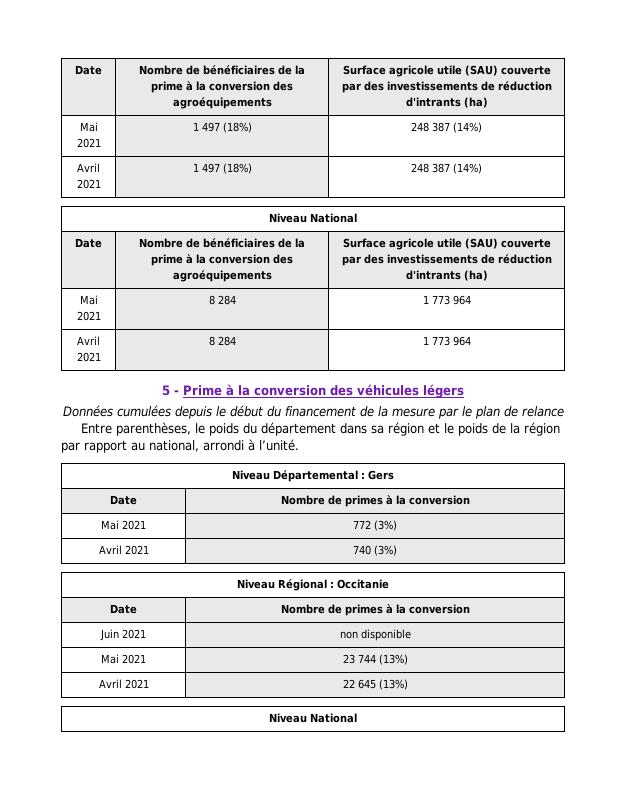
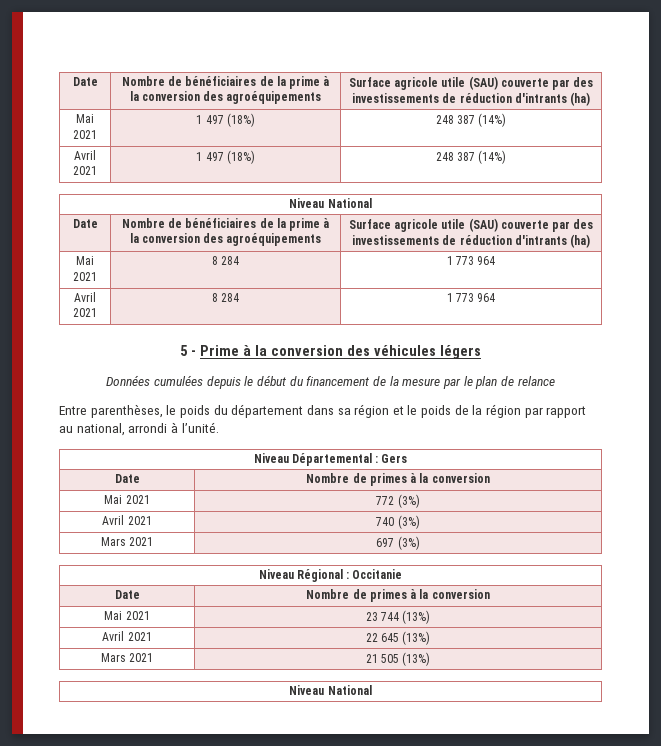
+ Mars 2021 | 697 (3%)
- Juin 2021 | non disponible
+ Mars 2021 | 21 505 (13%)

